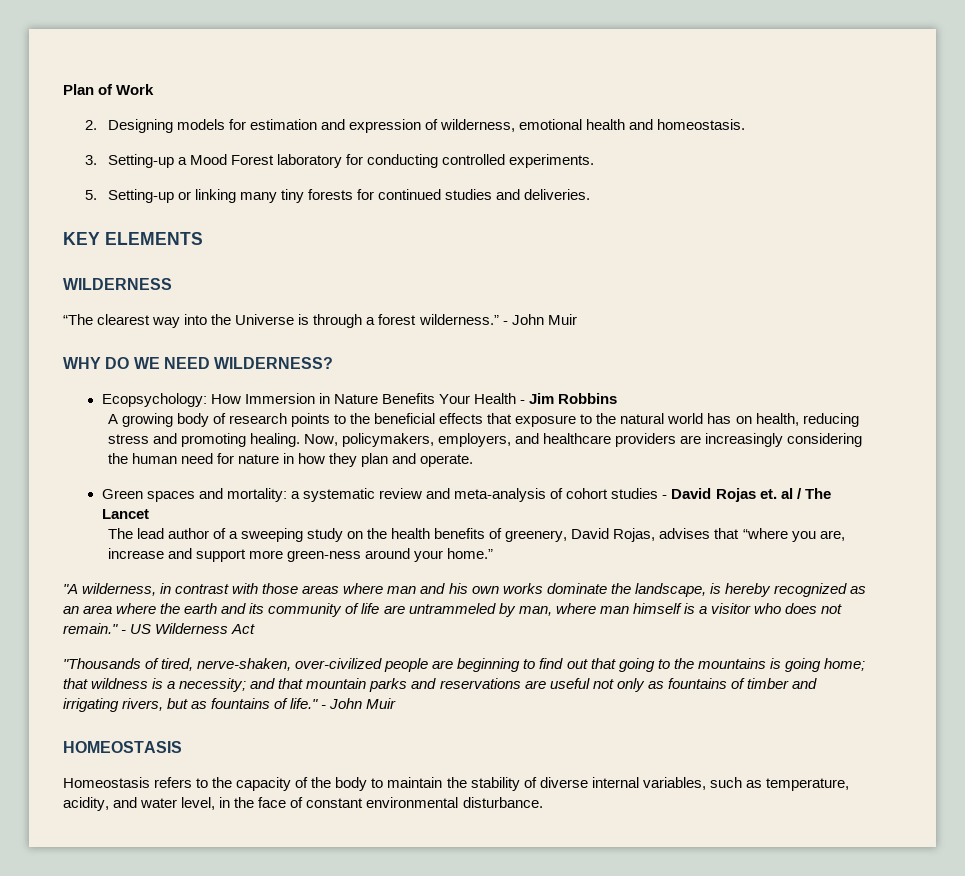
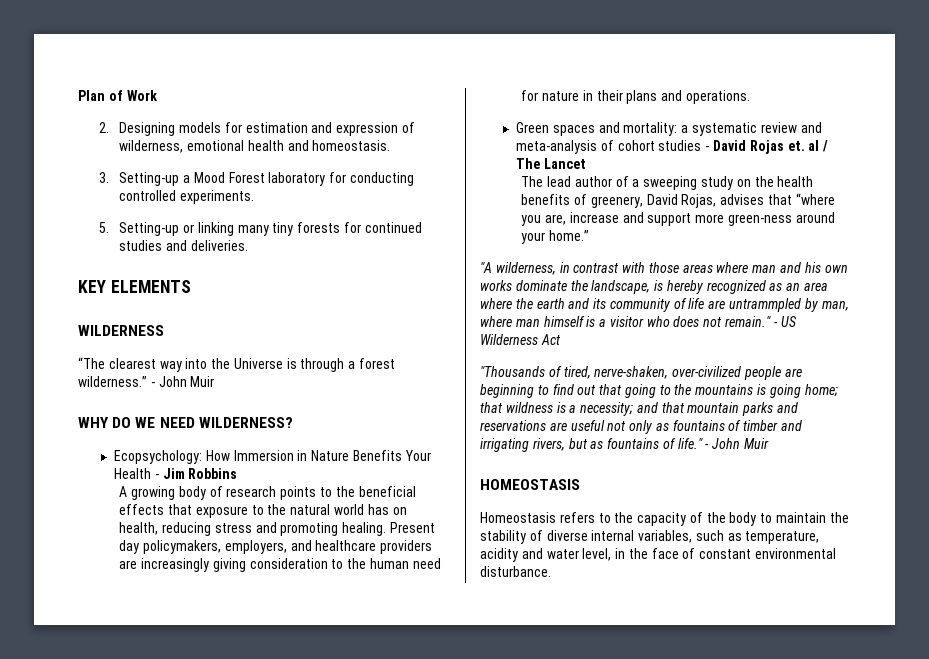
- Now, policymakers, employers, and healthcare providers are increasingly considering the human need for nature in how they plan and operate.
+ Present day policymakers, employers, and healthcare providers are increasingly giving consideration to the human need for nature in their plans and operations.
- "A wilderness, in contrast with those areas where man and his own works dominate the landscape, is hereby recognized as an area where the earth and its community of life are untrammeled by man, where man himself is a visitor who does not remain."
+ "A wilderness, in contrast with those areas where man and his own works dominate the landscape, is hereby recognized as an area where the earth and its community of life are untrammpled by man, where man himself is a visitor who does not remain."
- Homeostasis refers to the capacity of the body to maintain the stability of diverse internal variables, such as temperature, acidity, and water level, in the face of constant environmental disturbance.
+ Homeostasis refers to the capacity of the body to maintain the stability of diverse internal variables, such as temperature, acidity and water level, in the face of constant environmental disturbance.

